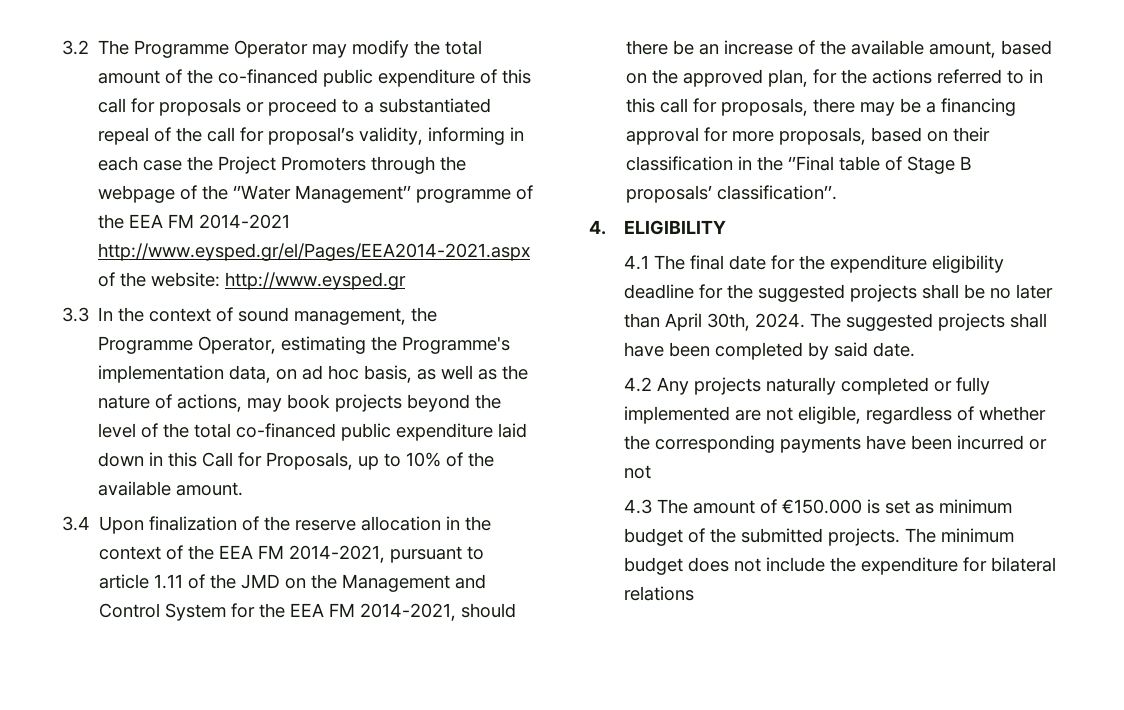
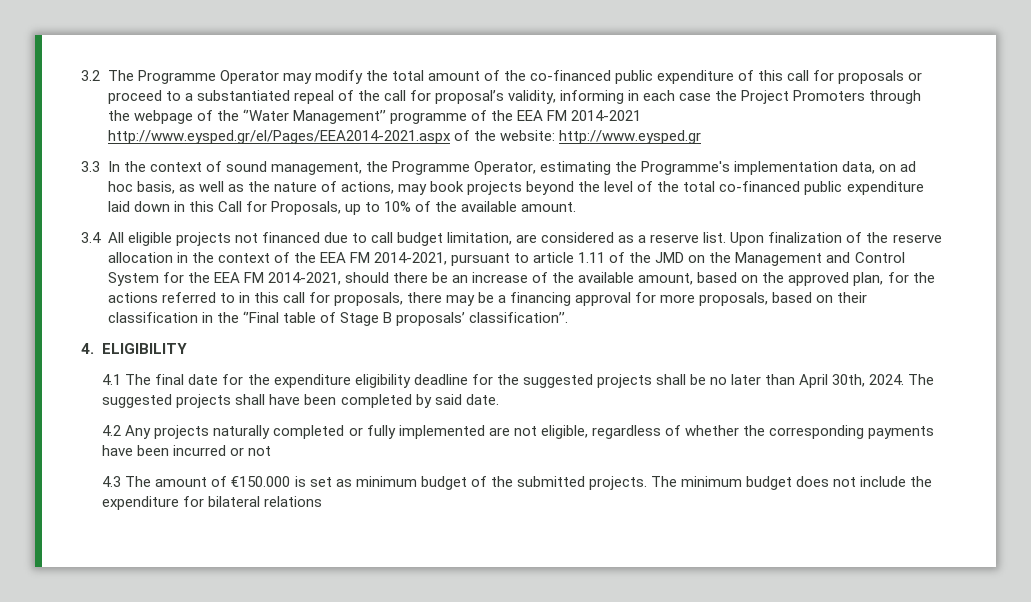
- 3.4 Upon finalization of the reserve allocation in the context of the EEA FM 2014-2021, pursuant to article 1.11 of the JMD on the Management and Control System for the EEA FM 2014-2021, should there be an increase of the available amount, based on the approved plan, for the actions referred to in this call for proposals, there may be a financing approval for more proposals, based on their classification in the ‘’Final table of Stage B proposals’ classification’’.
+ 3.4 All eligible projects not financed due to call budget limitation, are considered as a reserve list. Upon finalization of the reserve allocation in the context of the EEA FM 2014-2021, pursuant to article 1.11 of the JMD on the Management and Control System for the EEA FM 2014-2021, should there be an increase of the available amount, based on the approved plan, for the actions referred to in this call for proposals, there may be a financing approval for more proposals, based on their classification in the ‘’Final table of Stage B proposals’ classification’’.

